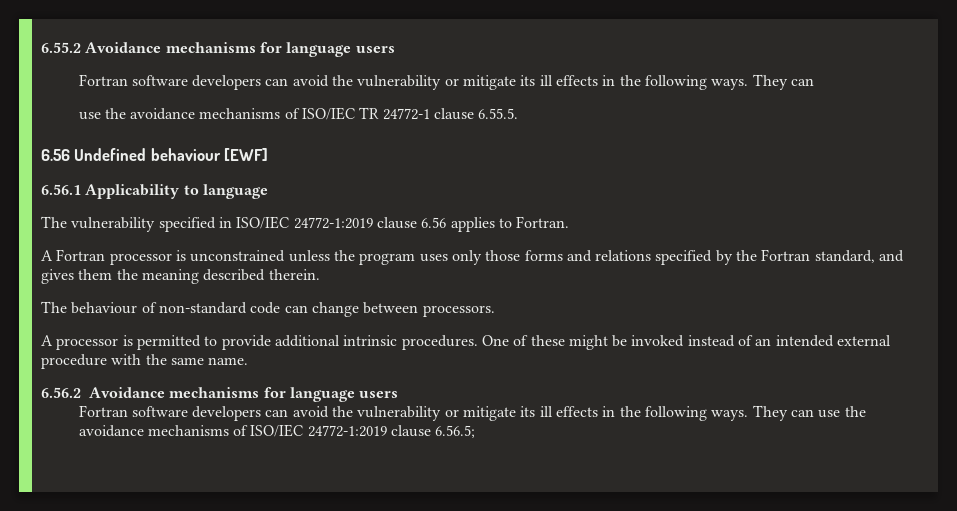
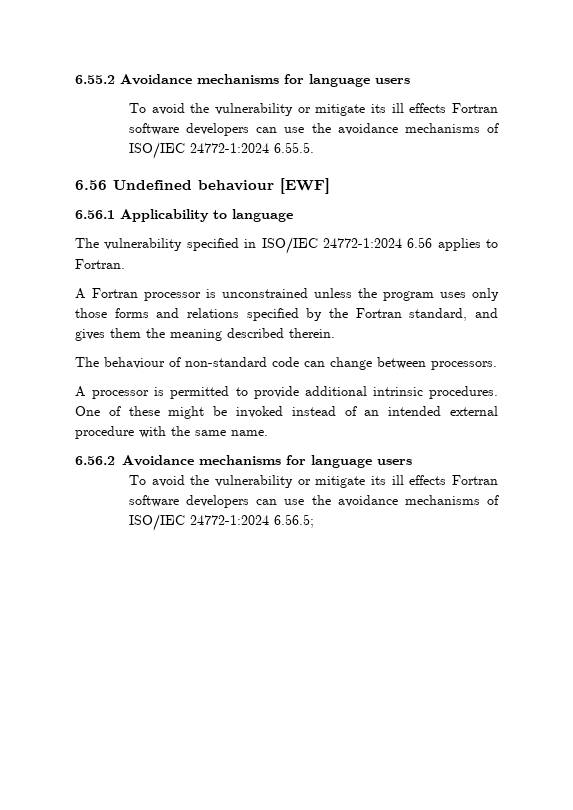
  6.55.2 Avoidance mechanisms for language users
- Fortran software developers can avoid the vulnerability or mitigate its ill effects in the following ways. They can
- use the avoidance mechanisms of ISO/IEC TR 24772-1 clause 6.55.5.
+ To avoid the vulnerability or mitigate its ill effects Fortran software developers can use the avoidance mechanisms of ISO/IEC 24772-1:2024 6.55.5.
- The vulnerability specified in ISO/IEC 24772-1:2019 clause 6.56 applies to Fortran.
+ The vulnerability specified in ISO/IEC 24772-1:2024 6.56 applies to Fortran.
- Fortran software developers can avoid the vulnerability or mitigate its ill effects in the following ways. They can use the avoidance mechanisms of ISO/IEC 24772-1:2019 clause 6.56.5;
+ To avoid the vulnerability or mitigate its ill effects Fortran software developers can use the avoidance mechanisms of ISO/IEC 24772-1:2024 6.56.5;

